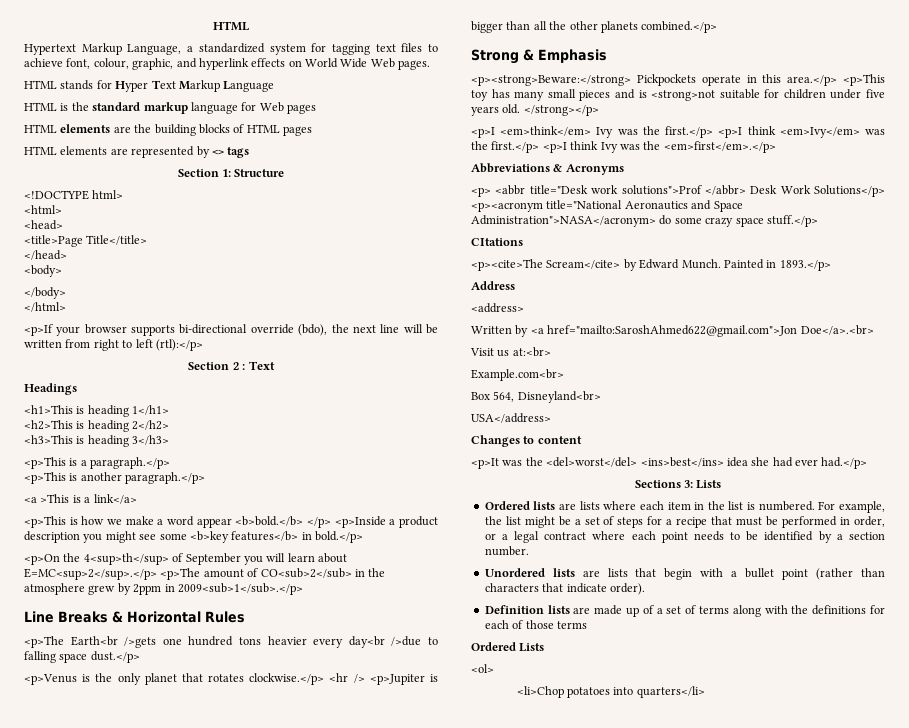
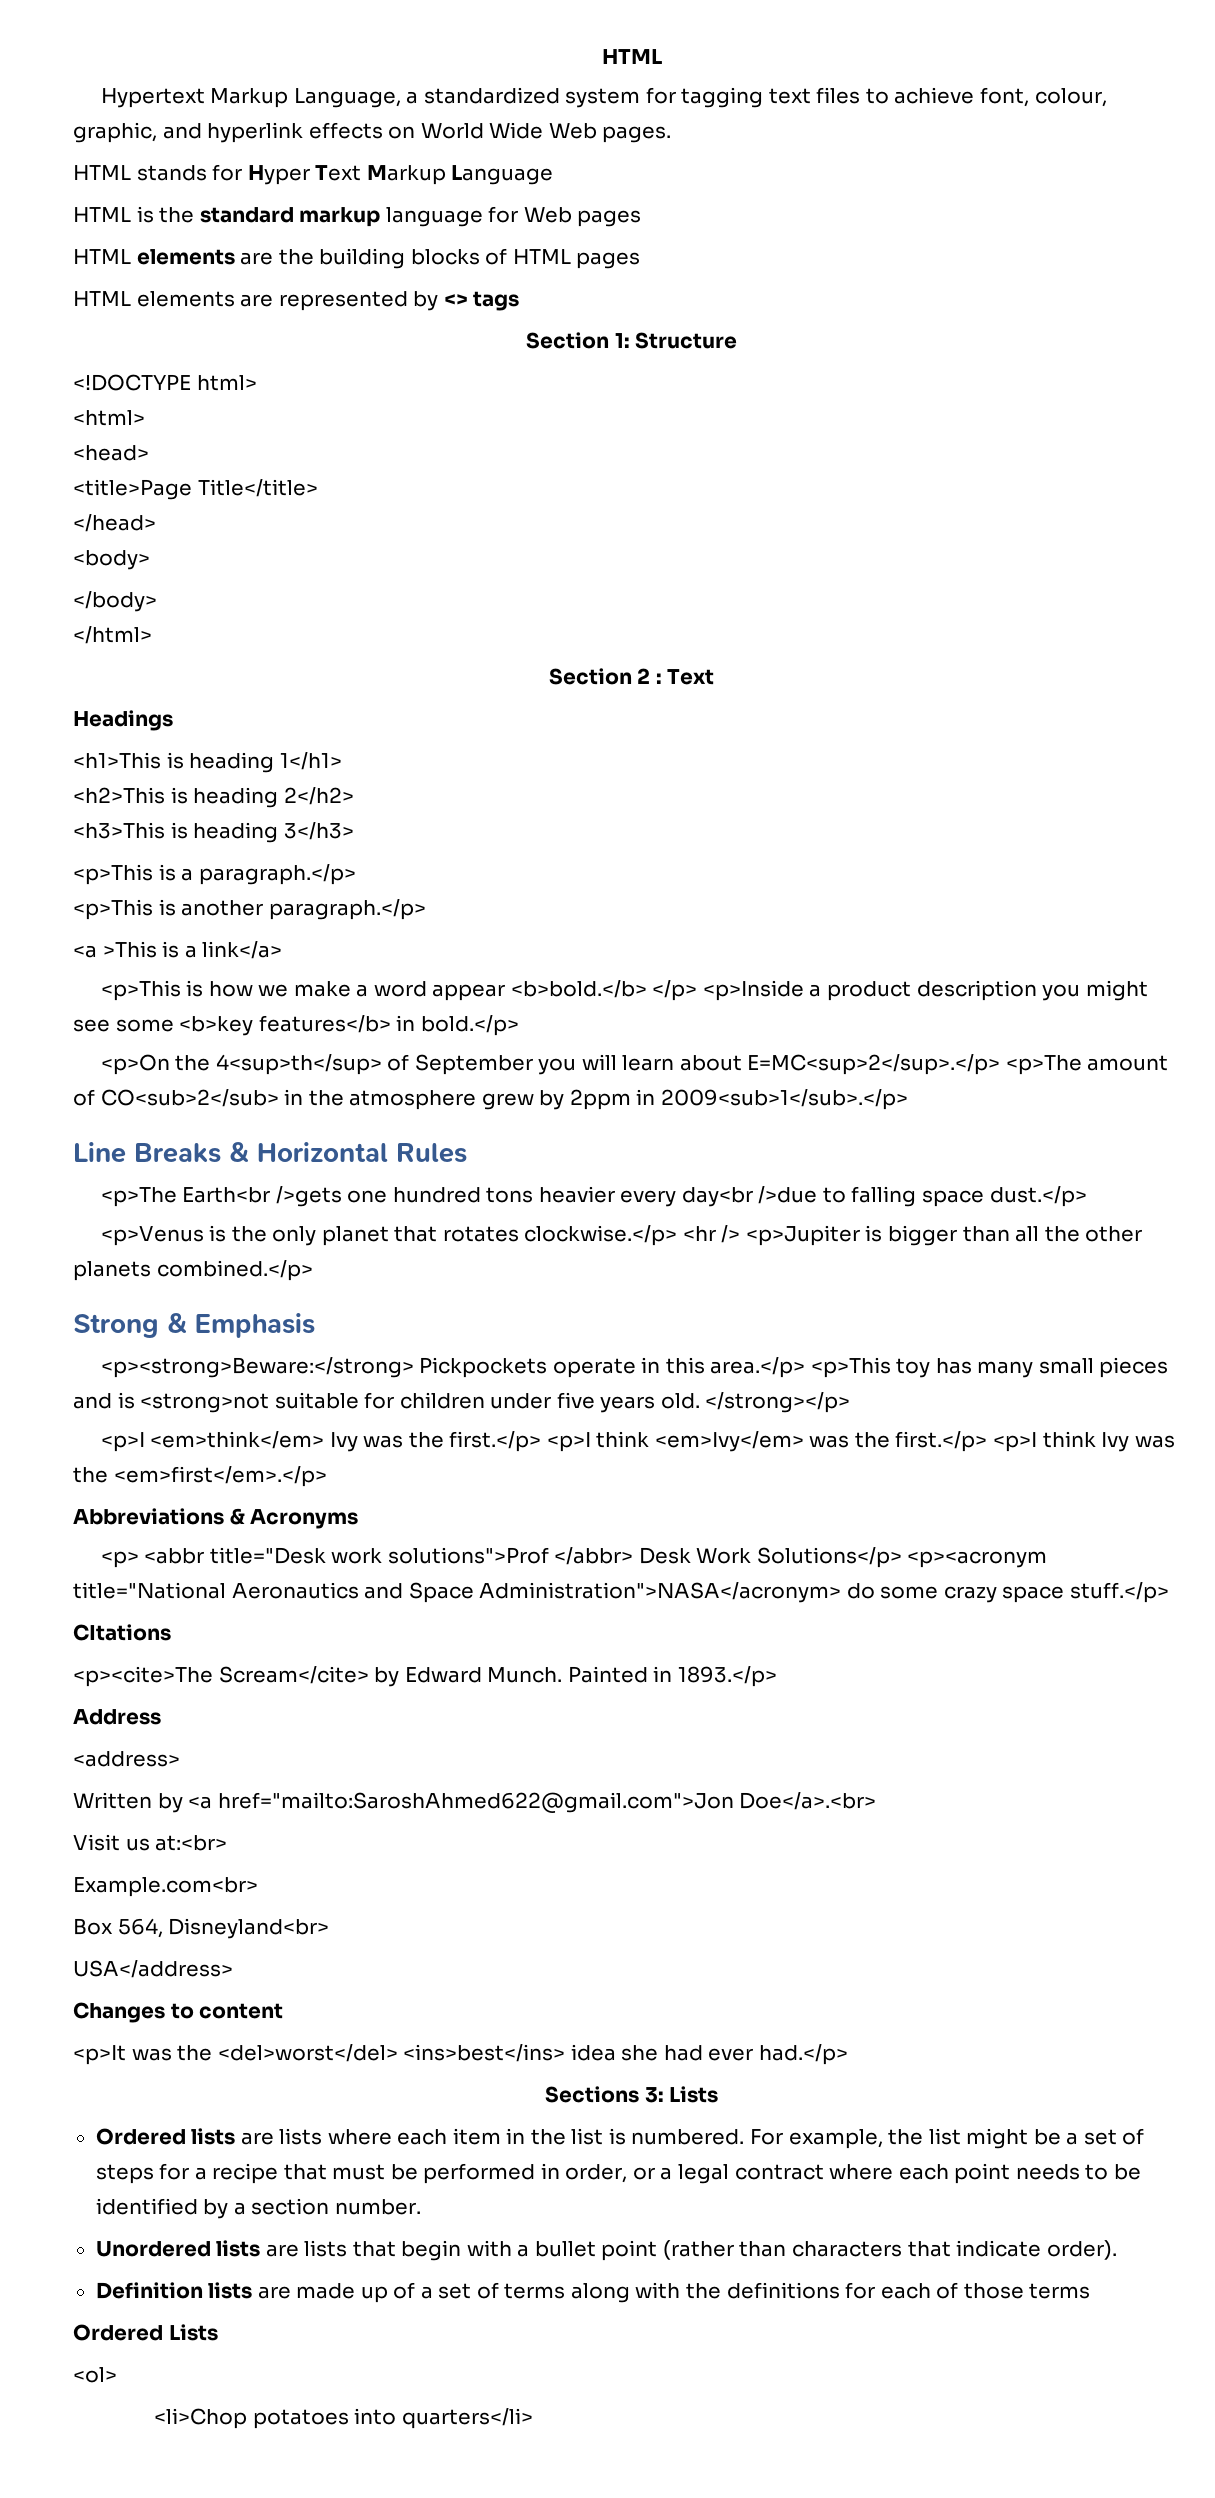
- <p>If your browser supports bi-directional override (bdo), the next line will be written from right to left (rtl):</p>

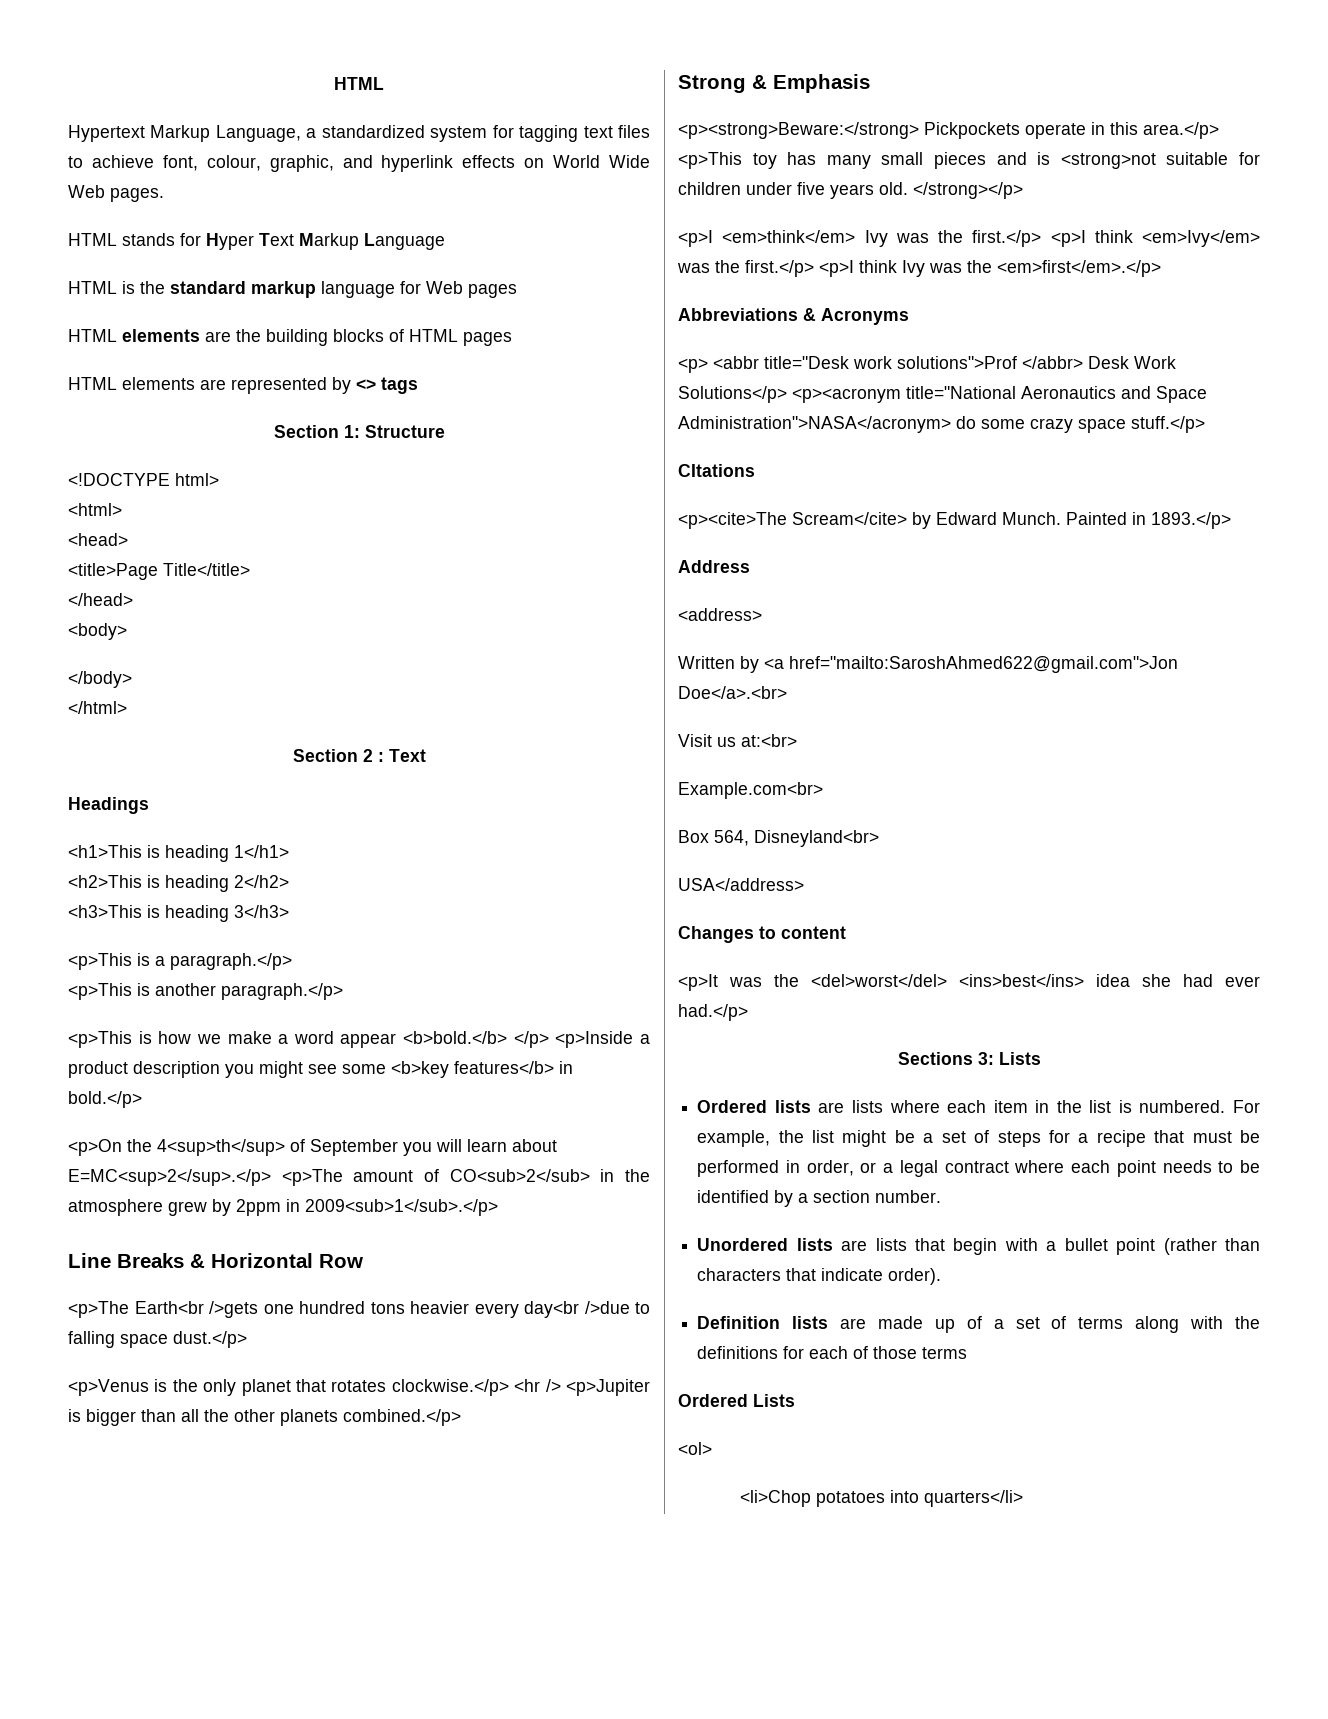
- <a >This is a link</a>
- Line Breaks & Horizontal Rules
+ Line Breaks & Horizontal Row

